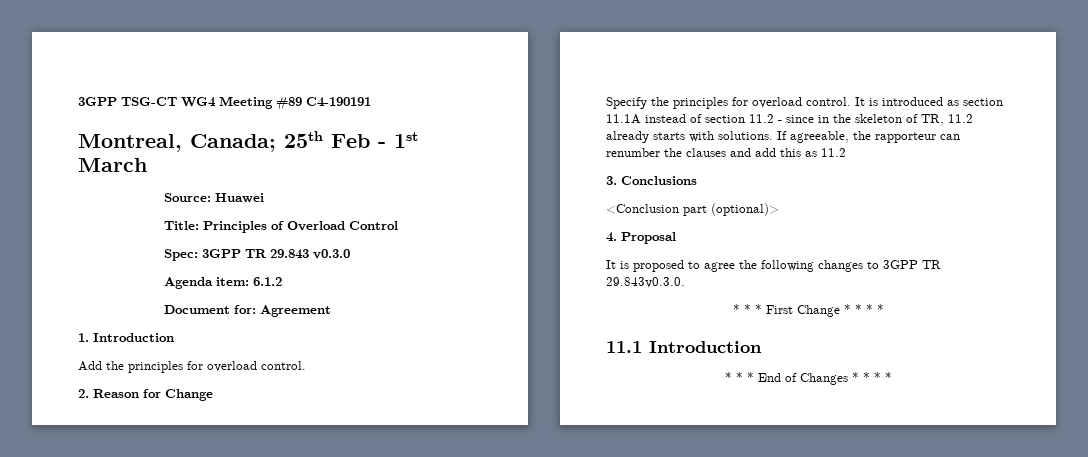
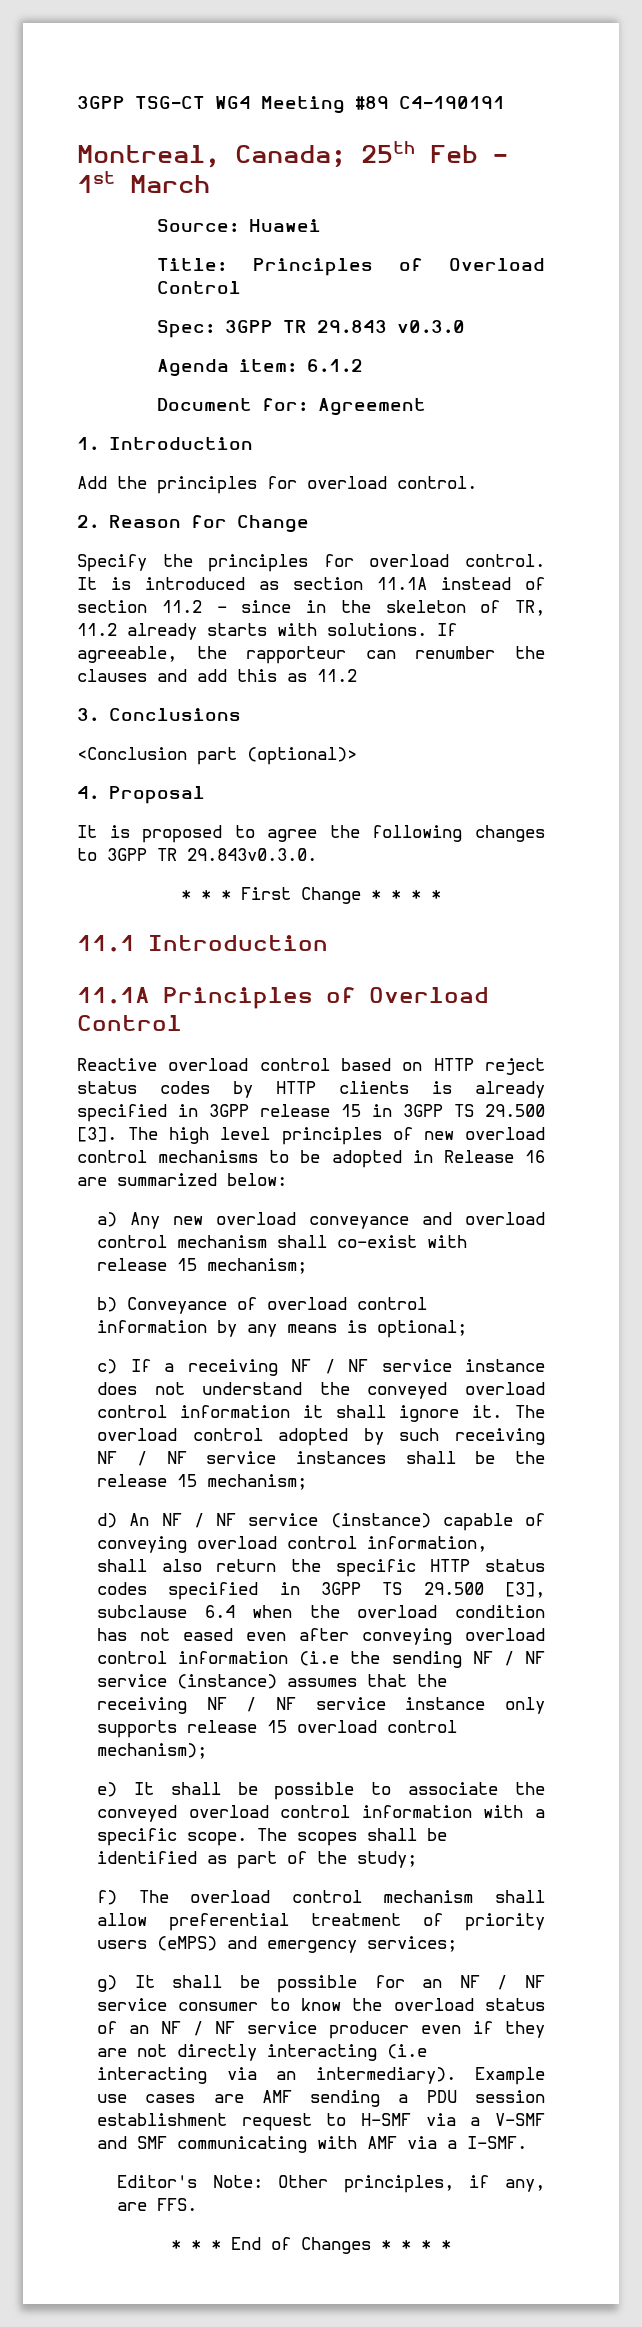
+ 11.1A Principles of Overload Control
+ Reactive overload control based on HTTP reject status codes by HTTP clients is already specified in 3GPP release 15 in 3GPP TS 29.500 [3]. The high level principles of new overload control mechanisms to be adopted in Release 16 are summarized below:
+ a) Any new overload conveyance and overload control mechanism shall co-exist with release 15 mechanism;
+ b) Conveyance of overload control information by any means is optional;
+ c) If a receiving NF / NF service instance does not understand the conveyed overload control information it shall ignore it. The overload control adopted by such receiving NF / NF service instances shall be the release 15 mechanism;
+ d) An NF / NF service (instance) capable of conveying overload control information, shall also return the specific HTTP status codes specified in 3GPP TS 29.500 [3], subclause 6.4 when the overload condition has not eased even after conveying overload control information (i.e the sending NF / NF service (instance) assumes that the receiving NF / NF service instance only supports release 15 overload control mechanism);
+ e) It shall be possible to associate the conveyed overload control information with a specific scope. The scopes shall be identified as part of the study;
+ f) The overload control mechanism shall allow preferential treatment of priority users (eMPS) and emergency services;
+ g) It shall be possible for an NF / NF service consumer to know the overload status of an NF / NF service producer even if they are not directly interacting (i.e interacting via an intermediary). Example use cases are AMF sending a PDU session establishment request to H-SMF via a V-SMF and SMF communicating with AMF via a I-SMF.
+ Editor's Note: Other principles, if any, are FFS.

